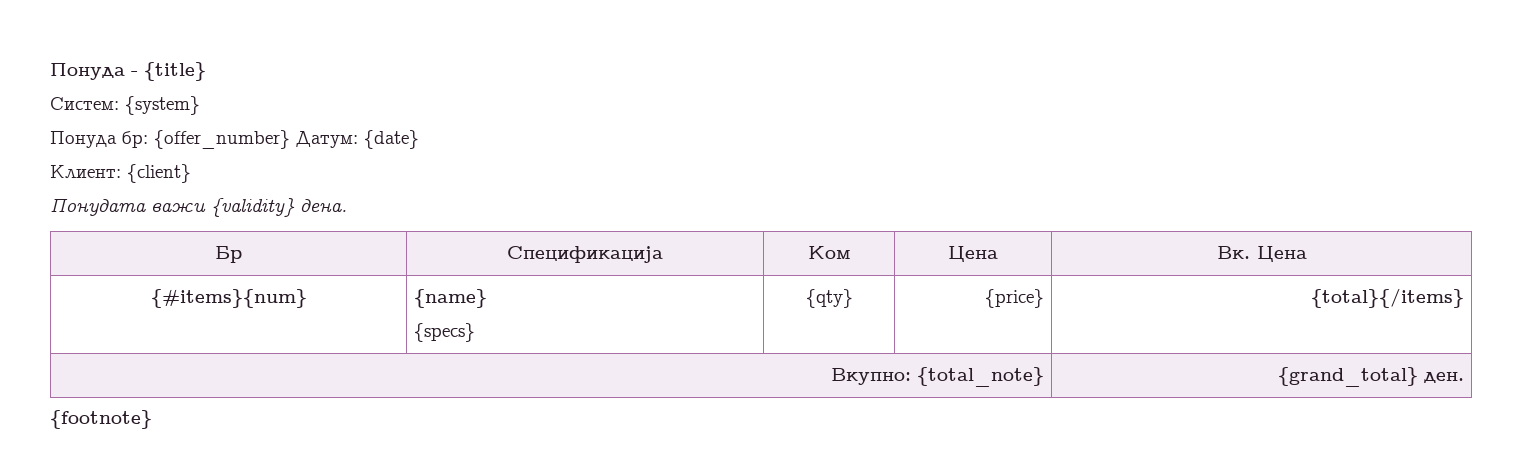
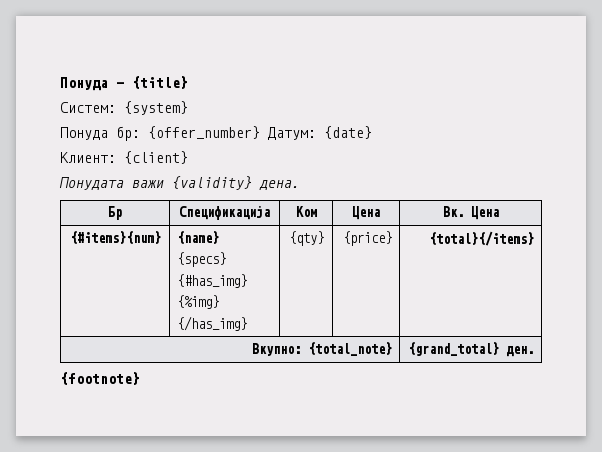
  {#items}{num} | {name}
- {specs} | {qty} | {price} | {total}{/items}
+ {specs}
+ {#has_img}
+ {%img}
+ {/has_img} | {qty} | {price} | {total}{/items}

